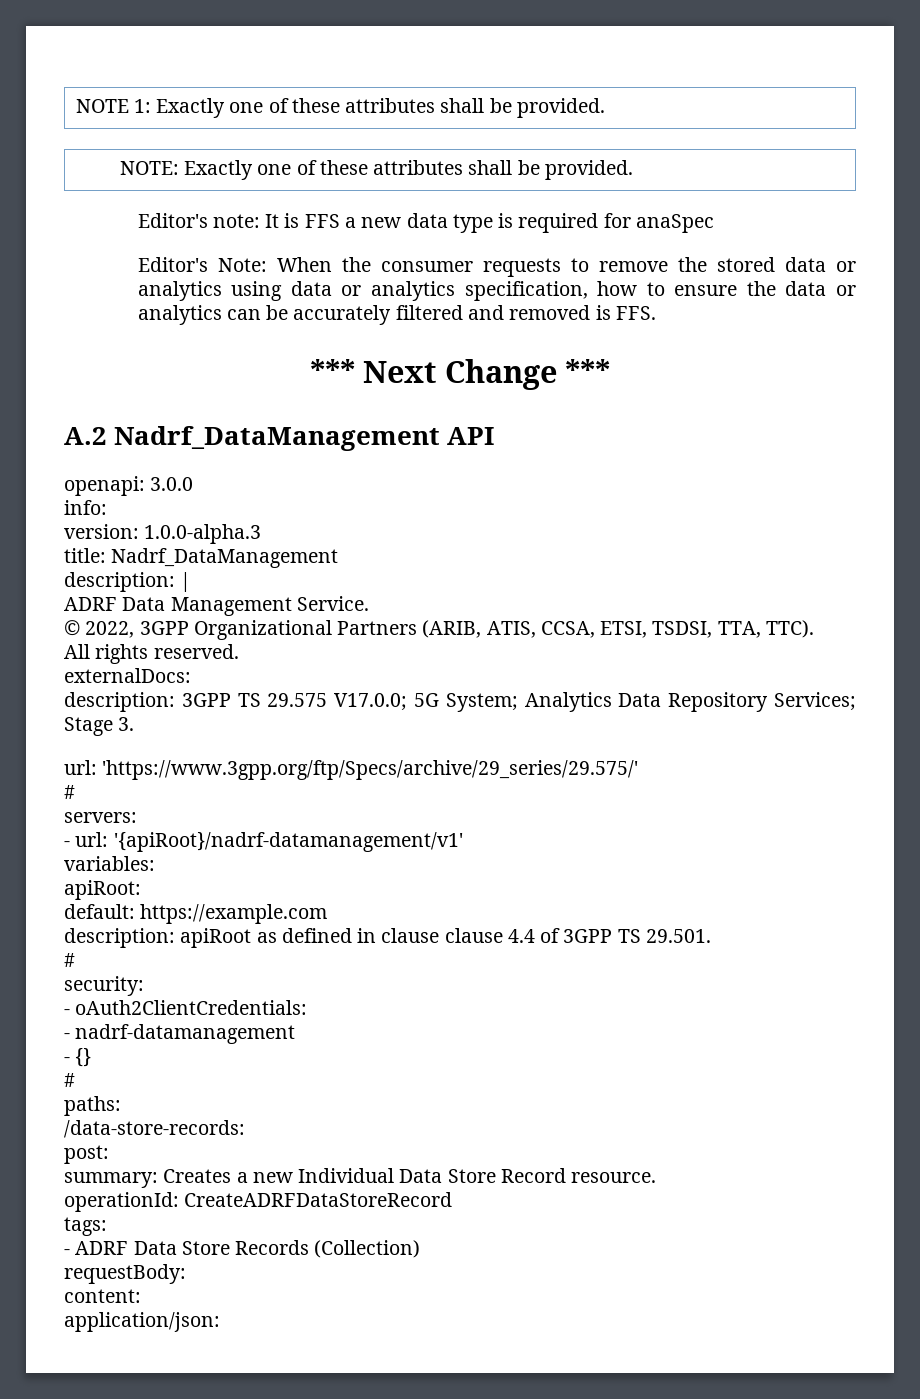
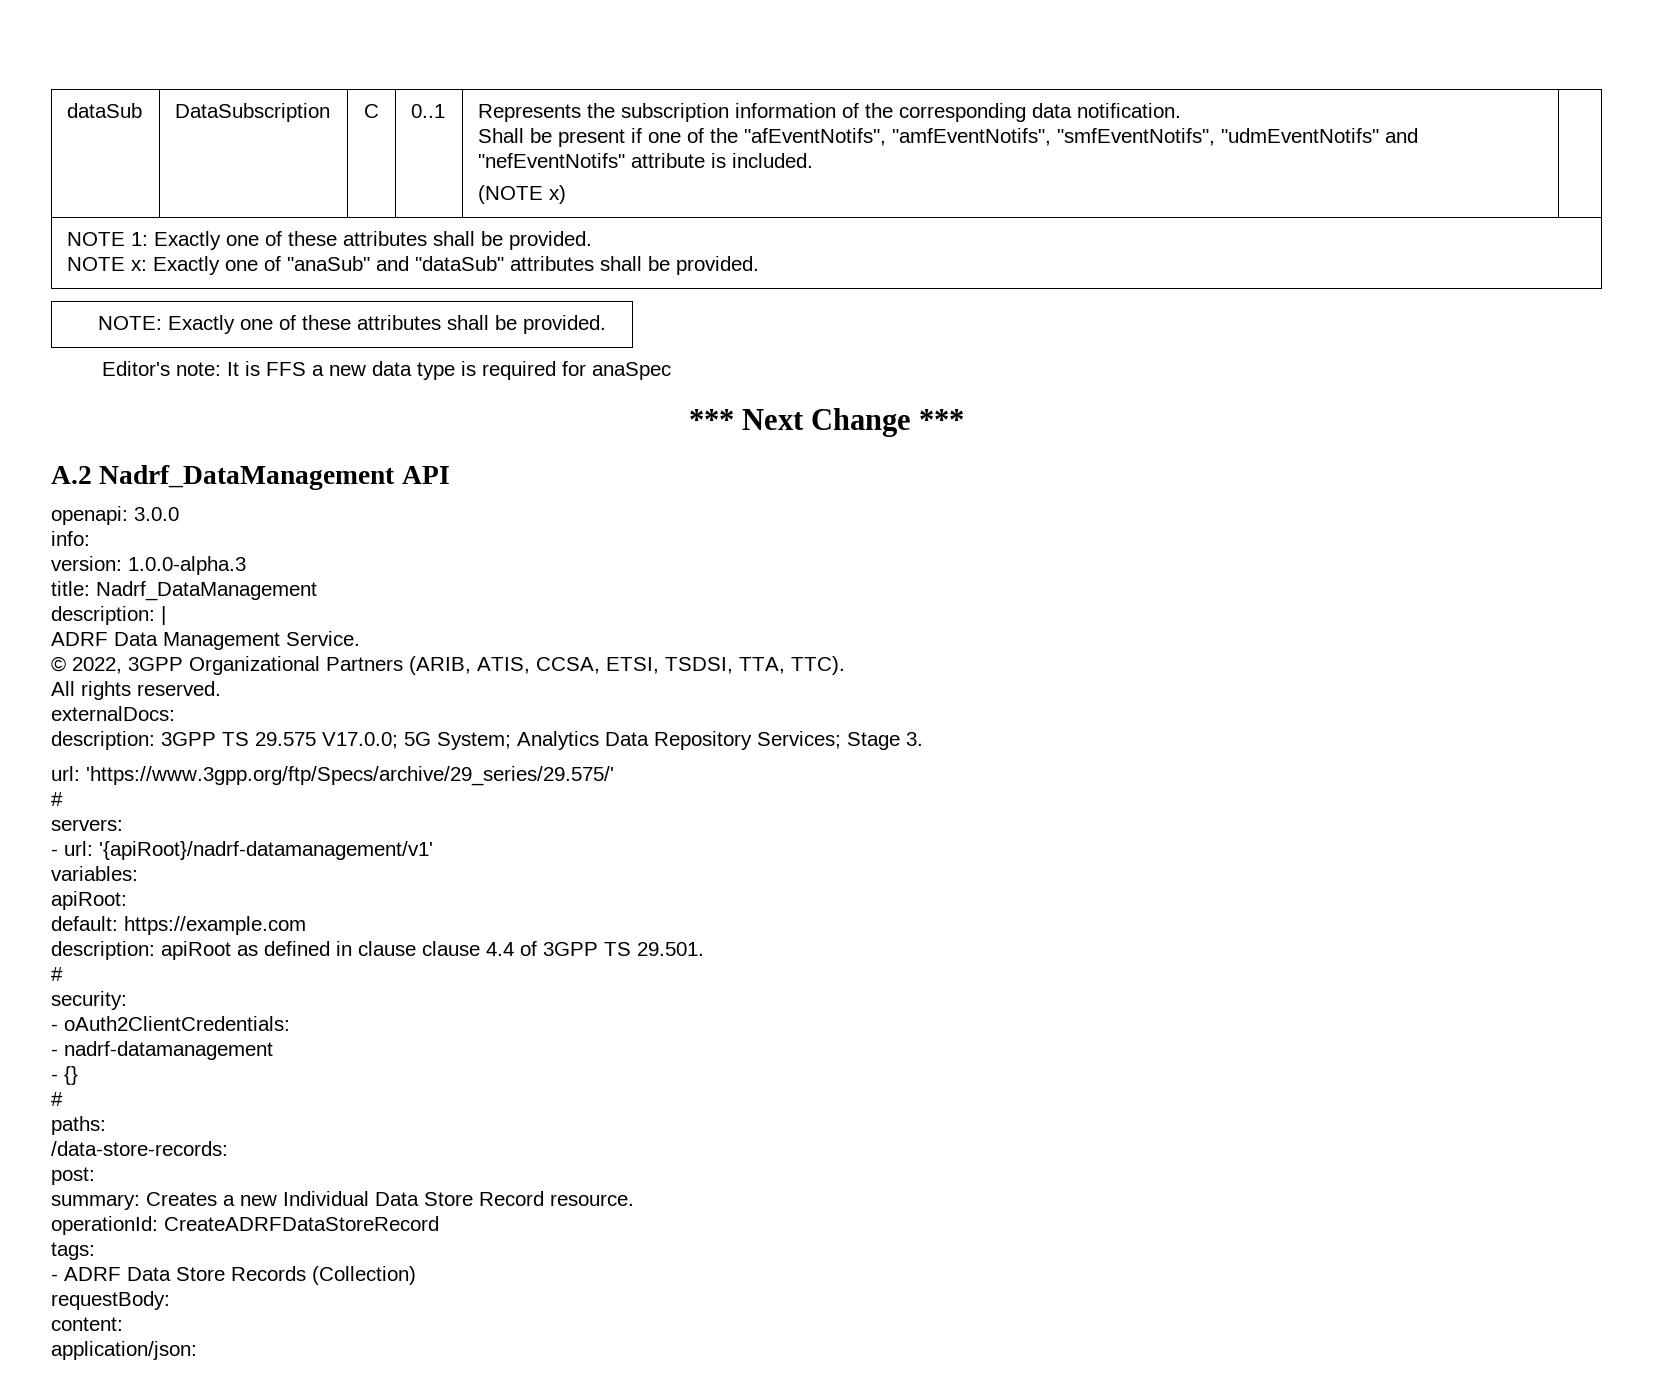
+ dataSub | DataSubscription | C | 0..1 | Represents the subscription information of the corresponding data notification.
+ Shall be present if one of the "afEventNotifs", "amfEventNotifs", "smfEventNotifs", "udmEventNotifs" and "nefEventNotifs" attribute is included.
+ (NOTE x) |
  NOTE 1: Exactly one of these attributes shall be provided.
+ NOTE x: Exactly one of "anaSub" and "dataSub" attributes shall be provided.
- Editor's Note: When the consumer requests to remove the stored data or analytics using data or analytics specification, how to ensure the data or analytics can be accurately filtered and removed is FFS.

